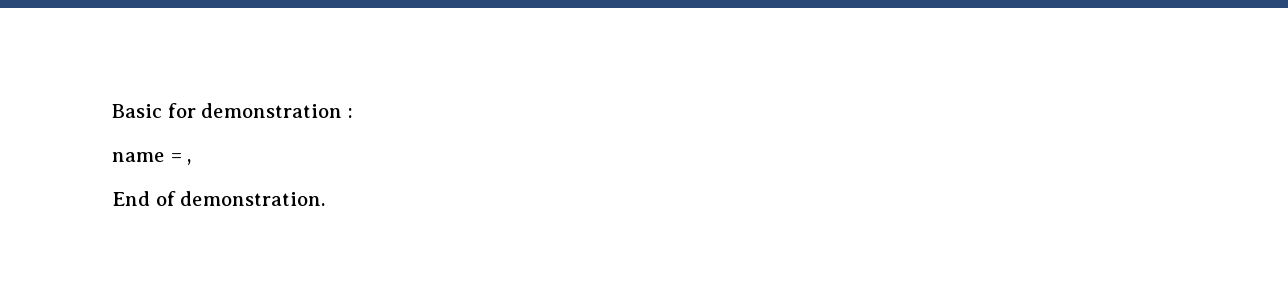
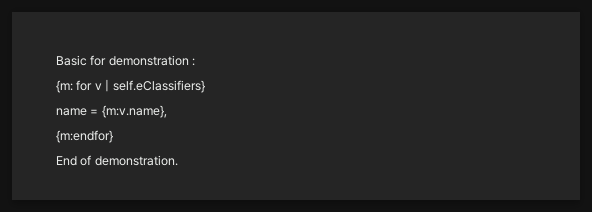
+ {m: for v | self.eClassifiers}
- name = ,
+ name = {m:v.name},
+ {m:endfor}

